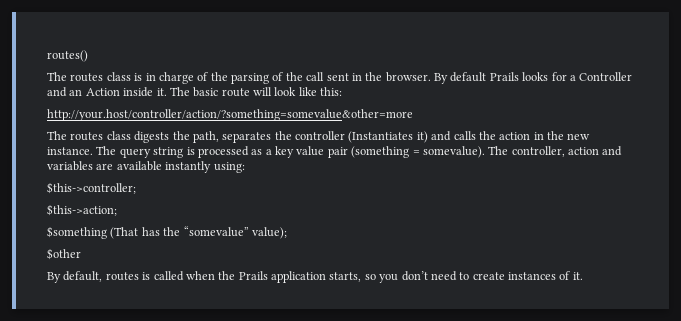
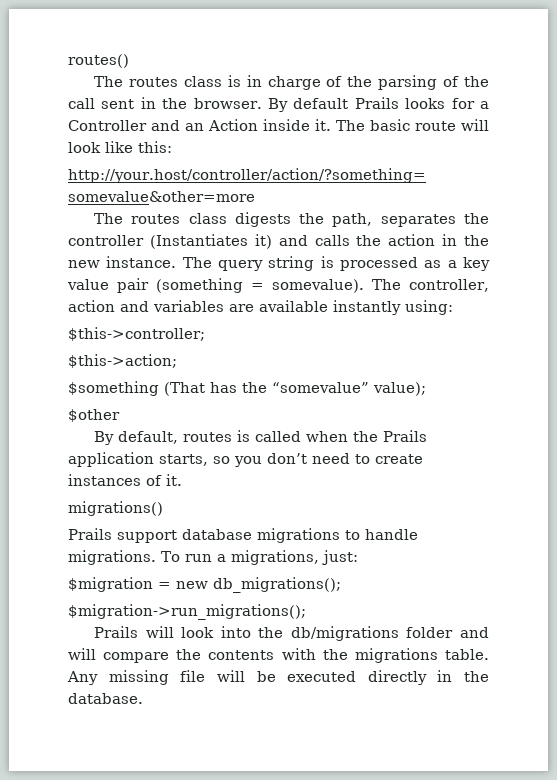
+ migrations()
+ Prails support database migrations to handle migrations. To run a migrations, just:
+ $migration = new db_migrations();
+ $migration->run_migrations();
+ Prails will look into the db/migrations folder and will compare the contents with the migrations table. Any missing file will be executed directly in the database.

